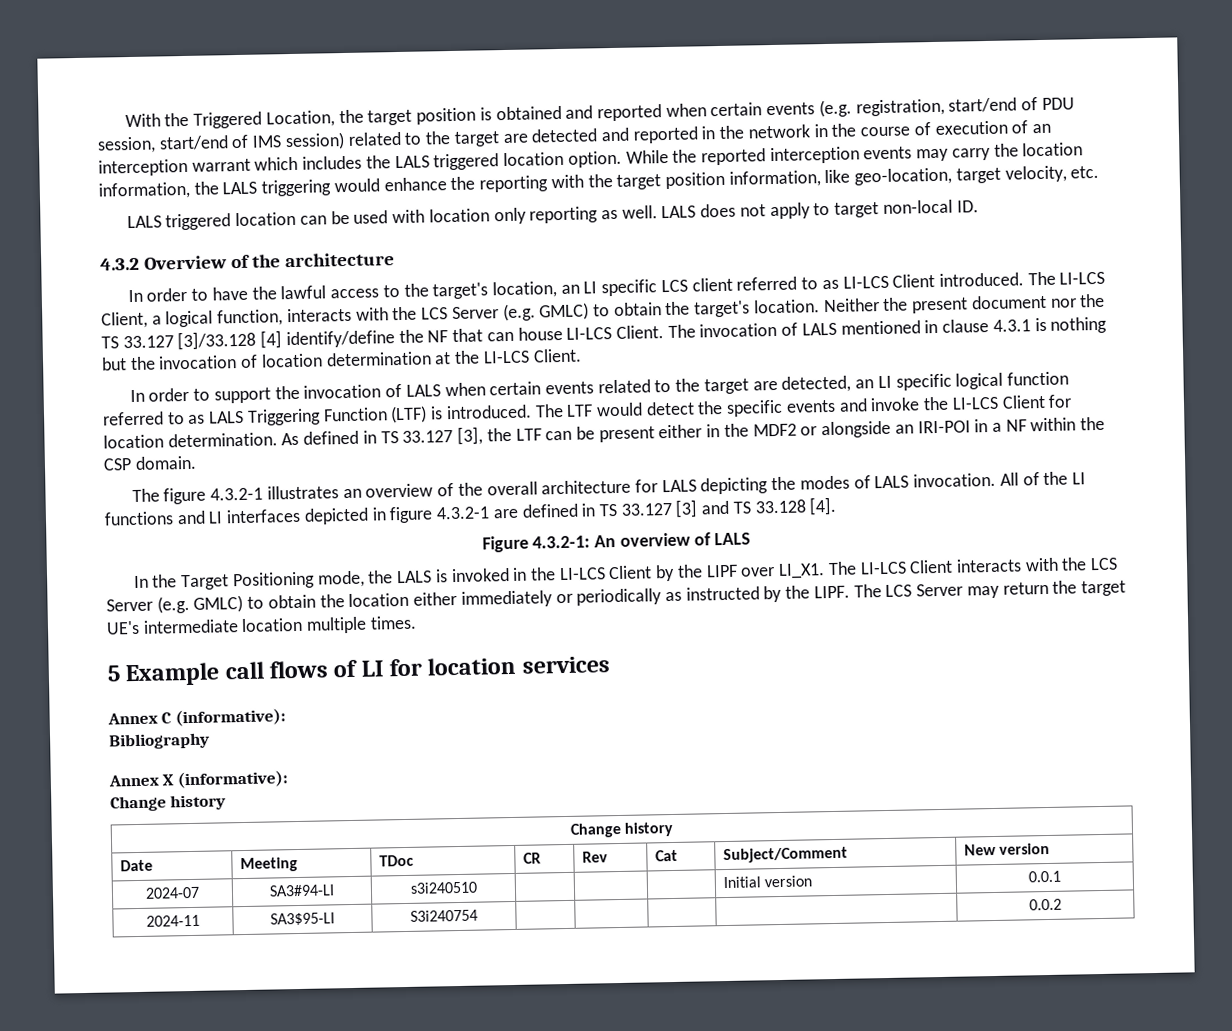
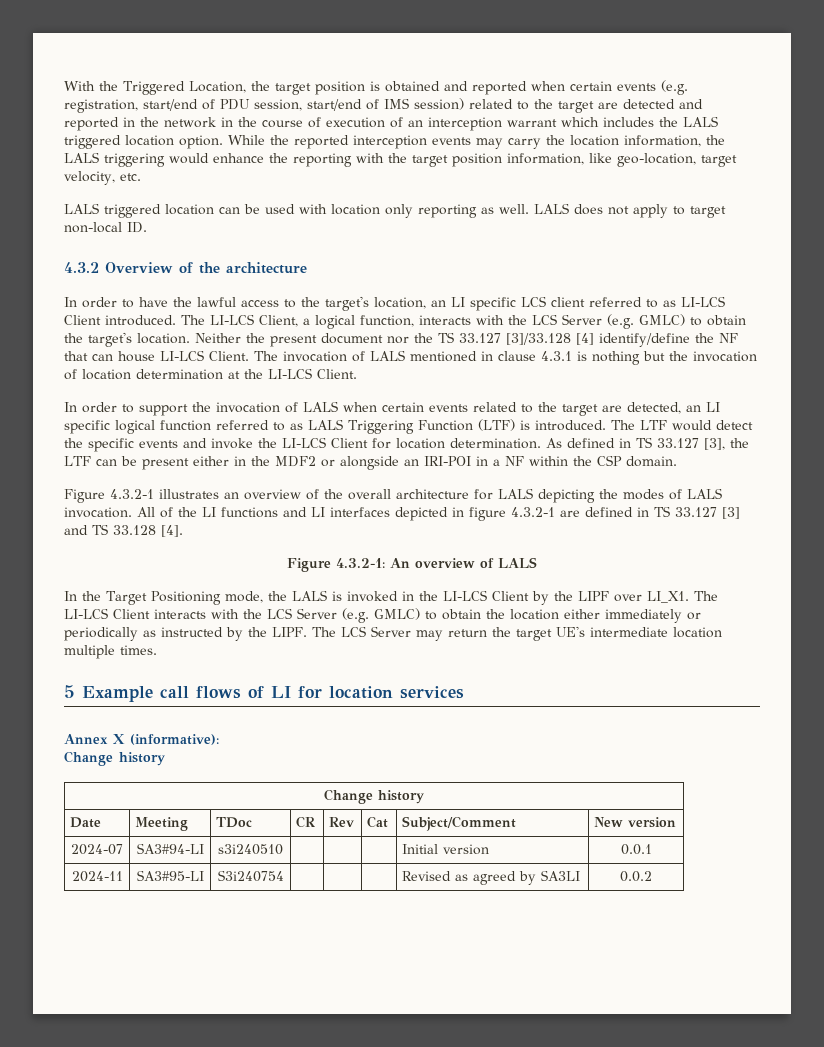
- The figure 4.3.2-1 illustrates an overview of the overall architecture for LALS depicting the modes of LALS invocation.
+ Figure 4.3.2-1 illustrates an overview of the overall architecture for LALS depicting the modes of LALS invocation.
- Annex C (informative):
- Bibliography
- 2024-11 | SA3$95-LI | S3i240754 | | | | | 0.0.2
+ 2024-11 | SA3#95-LI | S3i240754 | | | | Revised as agreed by SA3LI | 0.0.2

